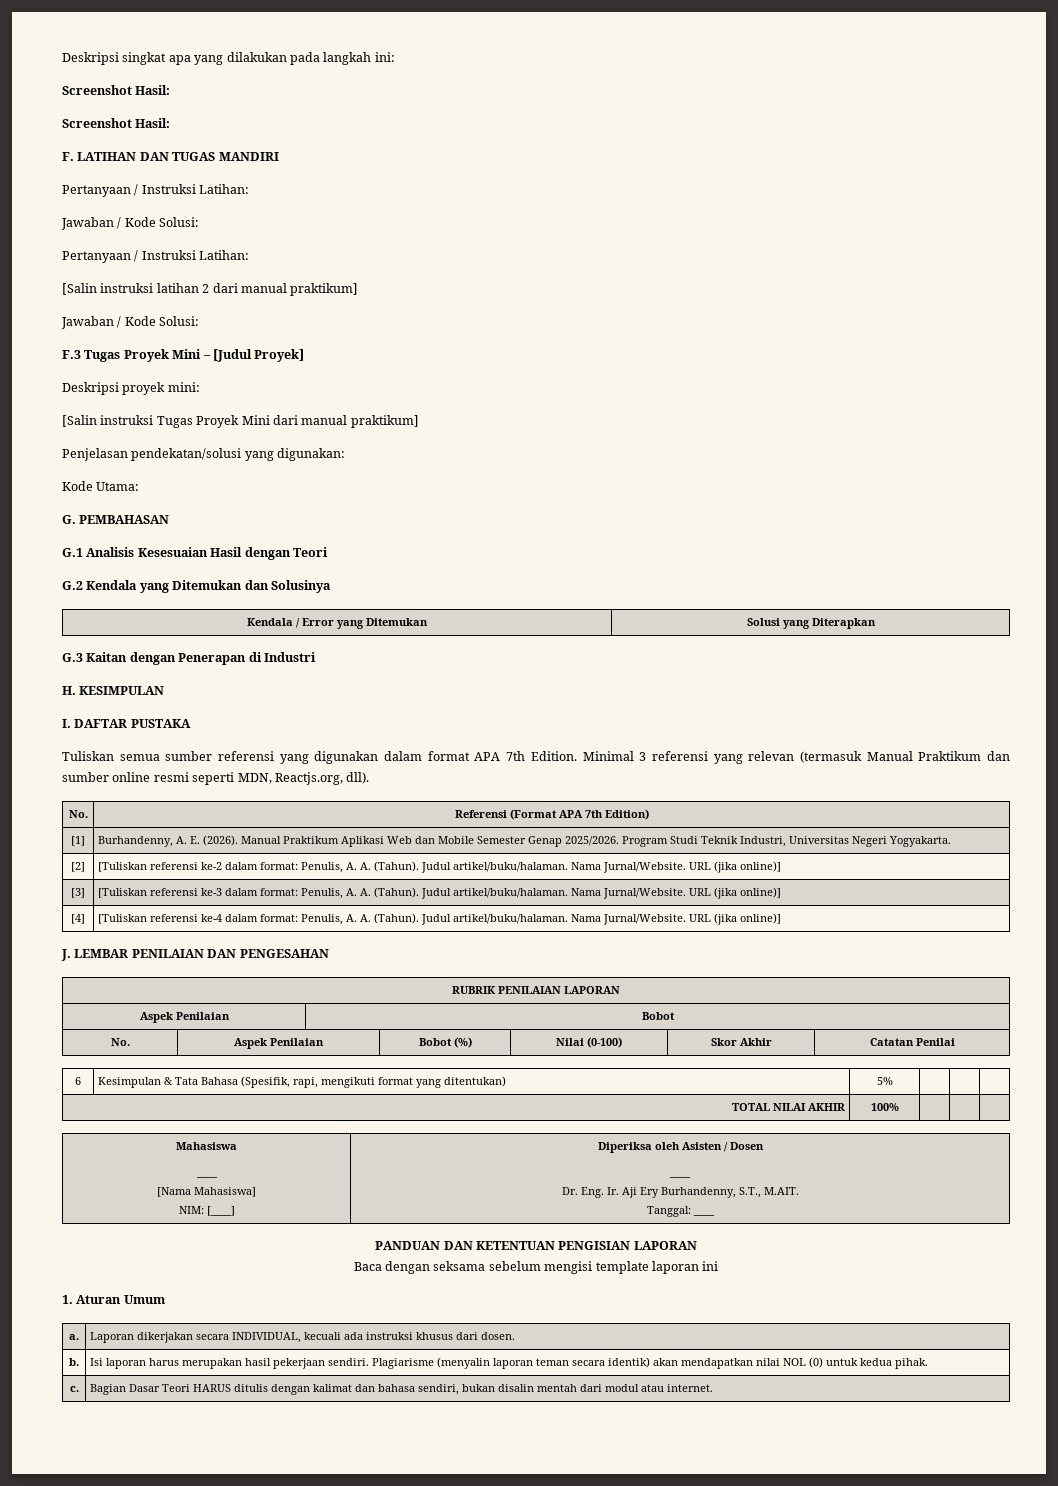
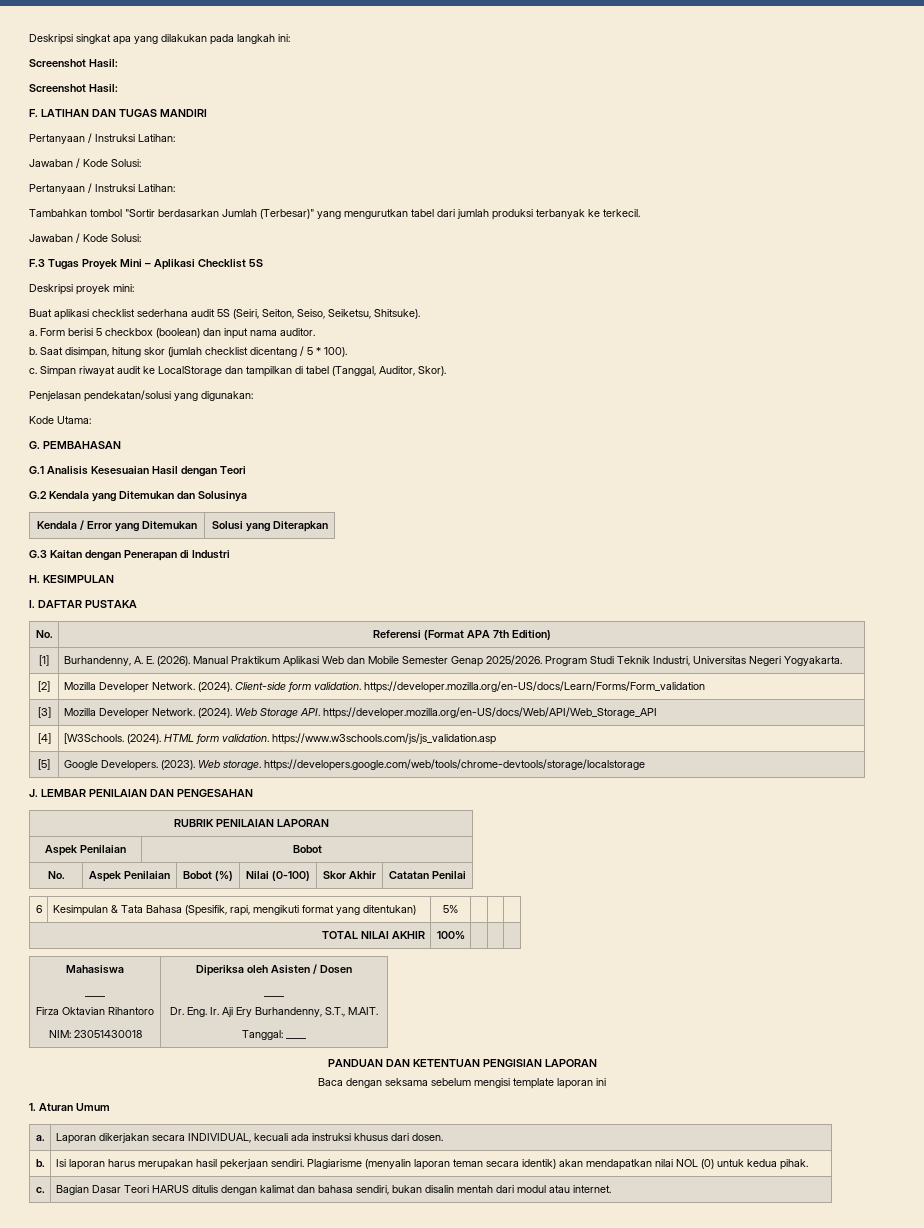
- [Salin instruksi latihan 2 dari manual praktikum]
+ Tambahkan tombol "Sortir berdasarkan Jumlah (Terbesar)" yang mengurutkan tabel dari jumlah produksi terbanyak ke terkecil.
- F.3 Tugas Proyek Mini – [Judul Proyek]
+ F.3 Tugas Proyek Mini – Aplikasi Checklist 5S
- [Salin instruksi Tugas Proyek Mini dari manual praktikum]
+ Buat aplikasi checklist sederhana audit 5S (Seiri, Seiton, Seiso, Seiketsu, Shitsuke).
+ a. Form berisi 5 checkbox (boolean) dan input nama auditor.
+ b. Saat disimpan, hitung skor (jumlah checklist dicentang / 5 * 100).
+ c. Simpan riwayat audit ke LocalStorage dan tampilkan di tabel (Tanggal, Auditor, Skor).
- Tuliskan semua sumber referensi yang digunakan dalam format APA 7th Edition. Minimal 3 referensi yang relevan (termasuk Manual Praktikum dan sumber online resmi seperti MDN, Reactjs.org, dll).
- [2] | [Tuliskan referensi ke-2 dalam format: Penulis, A. A. (Tahun). Judul artikel/buku/halaman. Nama Jurnal/Website. URL (jika online)]
- [3] | [Tuliskan referensi ke-3 dalam format: Penulis, A. A. (Tahun). Judul artikel/buku/halaman. Nama Jurnal/Website. URL (jika online)]
- [4] | [Tuliskan referensi ke-4 dalam format: Penulis, A. A. (Tahun). Judul artikel/buku/halaman. Nama Jurnal/Website. URL (jika online)]
+ [2] | Mozilla Developer Network. (2024). Client-side form validation. https://developer.mozilla.org/en-US/docs/Learn/Forms/Form_validation
+ [3] | Mozilla Developer Network. (2024). Web Storage API. https://developer.mozilla.org/en-US/docs/Web/API/Web_Storage_API
+ [4] | [W3Schools. (2024). HTML form validation. https://www.w3schools.com/js/js_validation.asp
+ [5] | Google Developers. (2023). Web storage. https://developers.google.com/web/tools/chrome-devtools/storage/localstorage
  Mahasiswa
  ____
- [Nama Mahasiswa]
- NIM: [____] | Diperiksa oleh Asisten / Dosen
+ Firza Oktavian Rihantoro
+ NIM: 23051430018 | Diperiksa oleh Asisten / Dosen

